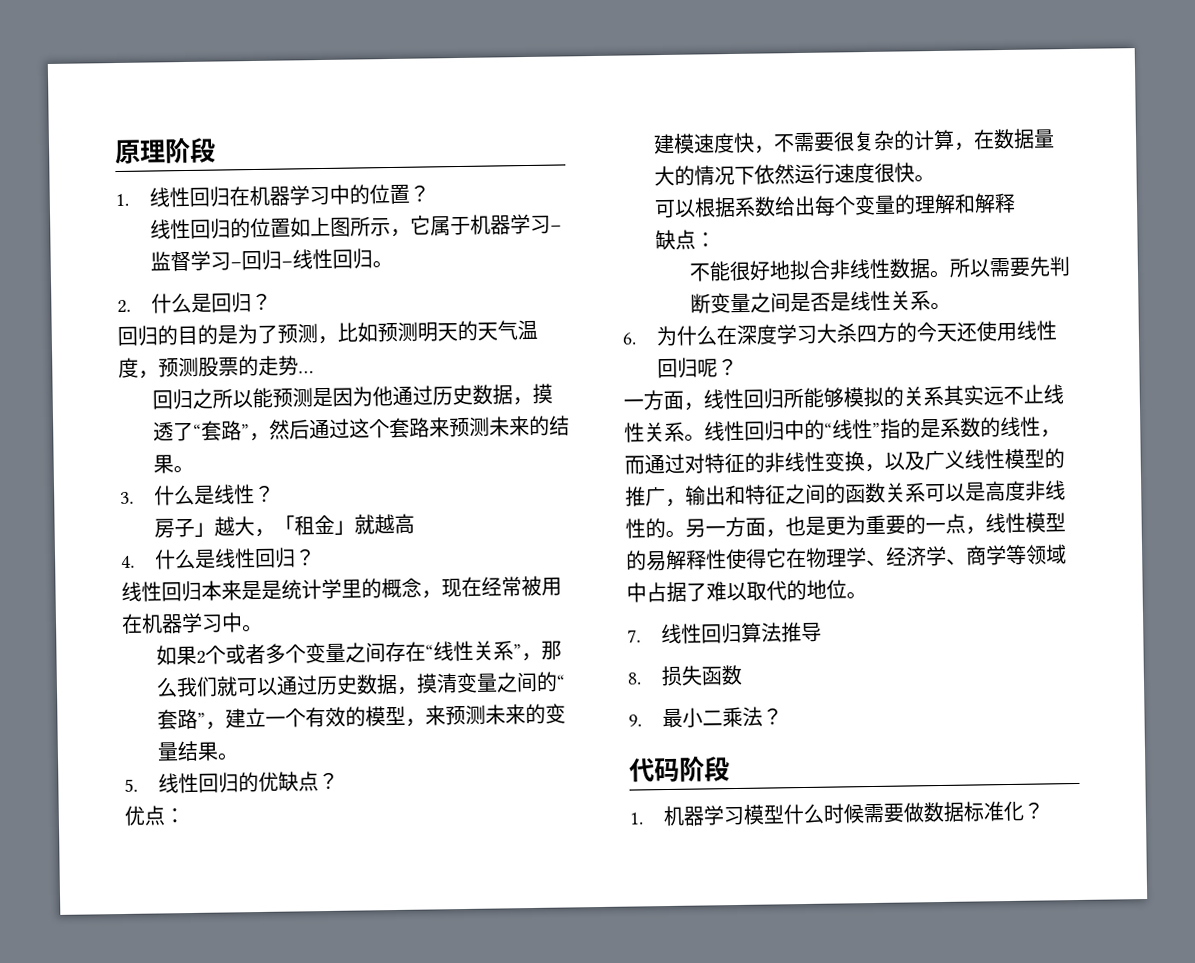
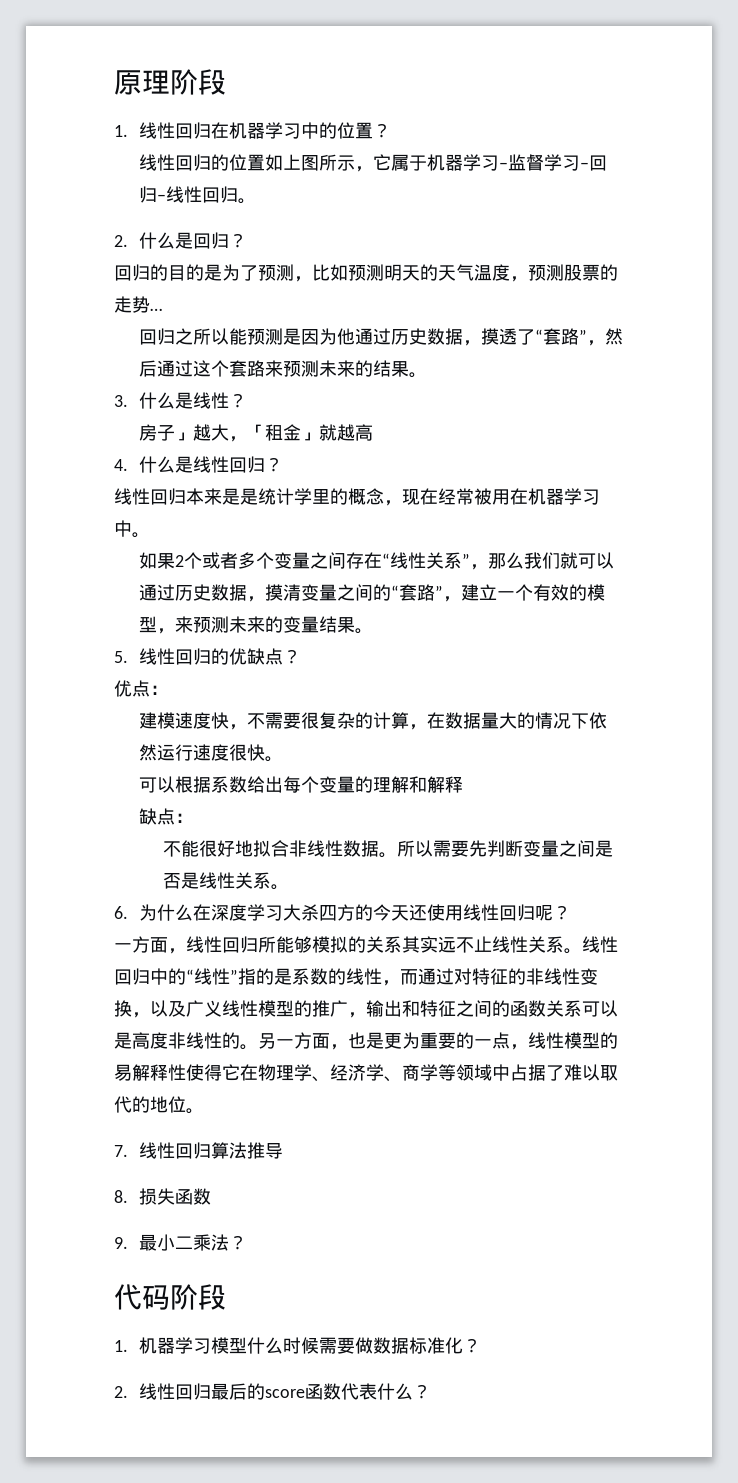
+ 2.线性回归最后的score函数代表什么？

